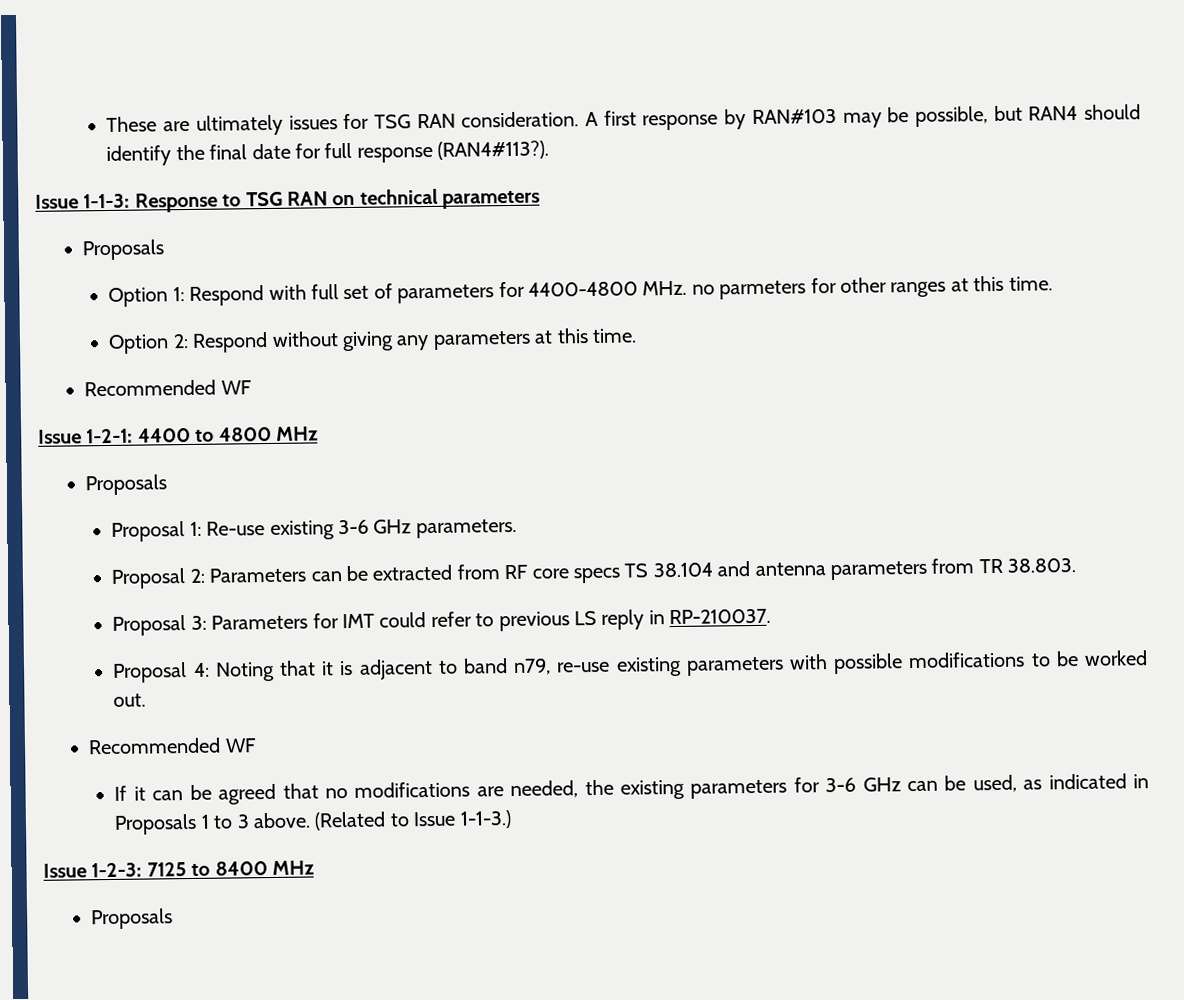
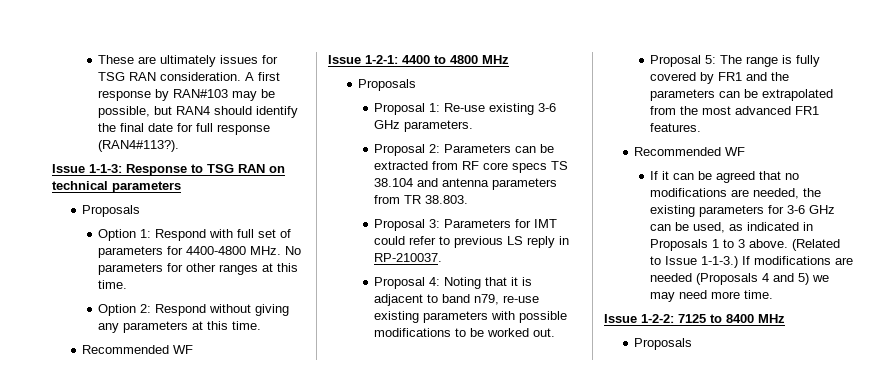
- Option 1: Respond with full set of parameters for 4400-4800 MHz. no parmeters for other ranges at this time.
+ Option 1: Respond with full set of parameters for 4400-4800 MHz. No parameters for other ranges at this time.
+ Proposal 5: The range is fully covered by FR1 and the parameters can be extrapolated from the most advanced FR1 features.
- (Related to Issue 1-1-3.)
- Issue 1-2-3: 7125 to 8400 MHz
+ (Related to Issue 1-1-3.) If modifications are needed (Proposals 4 and 5) we may need more time.
+ Issue 1-2-2: 7125 to 8400 MHz

